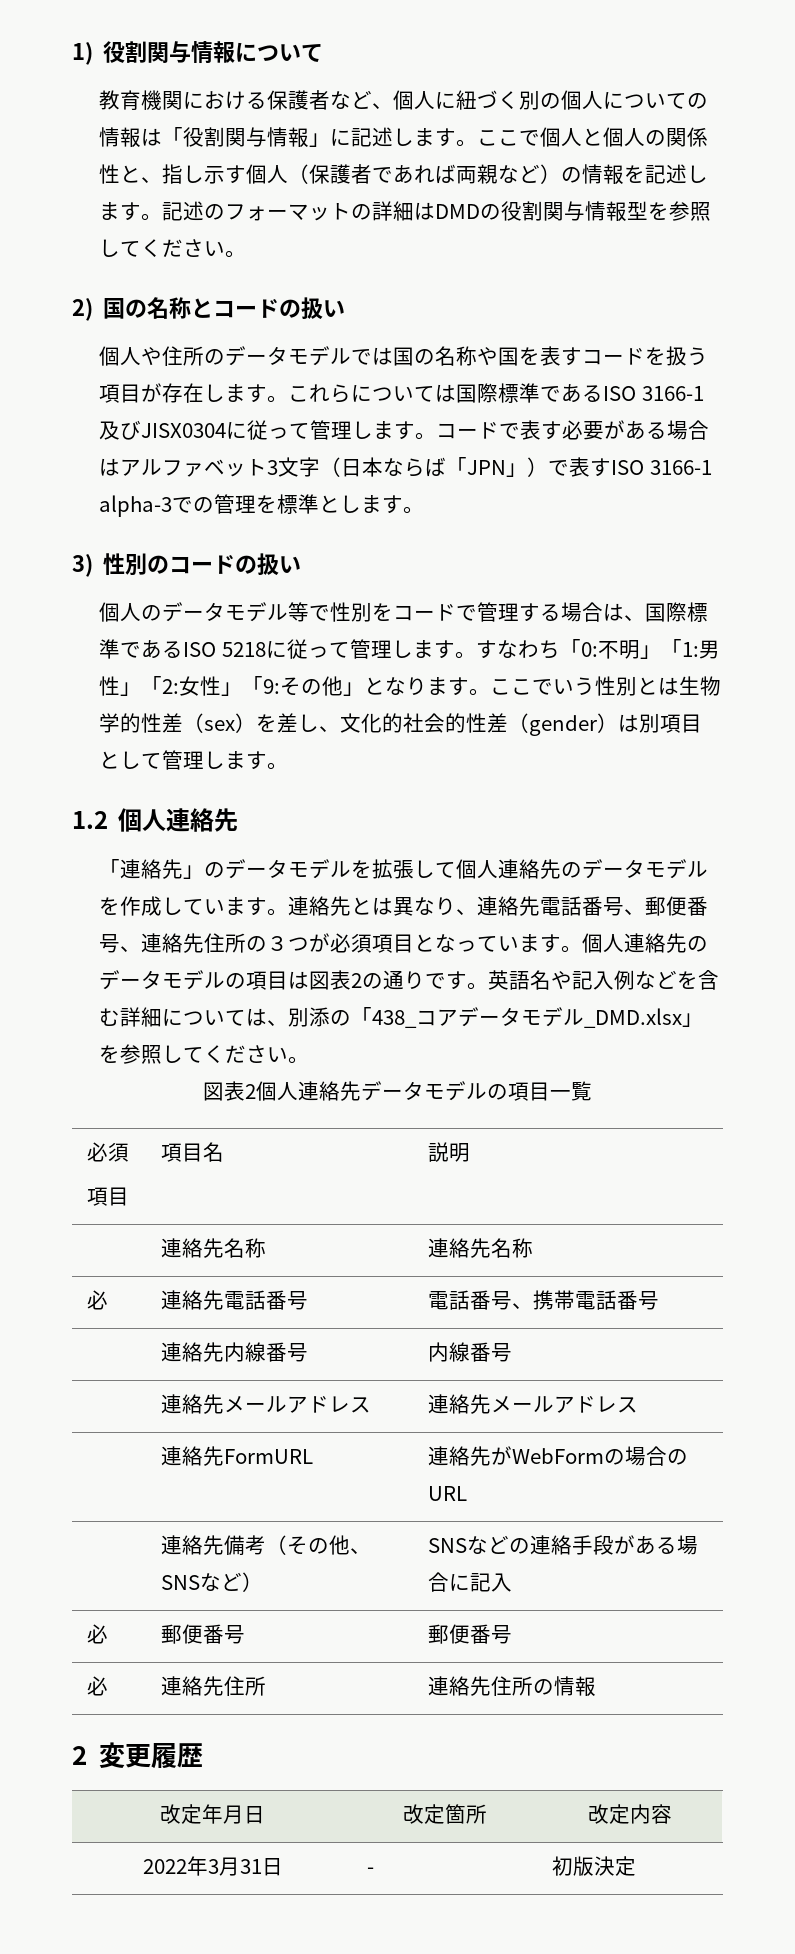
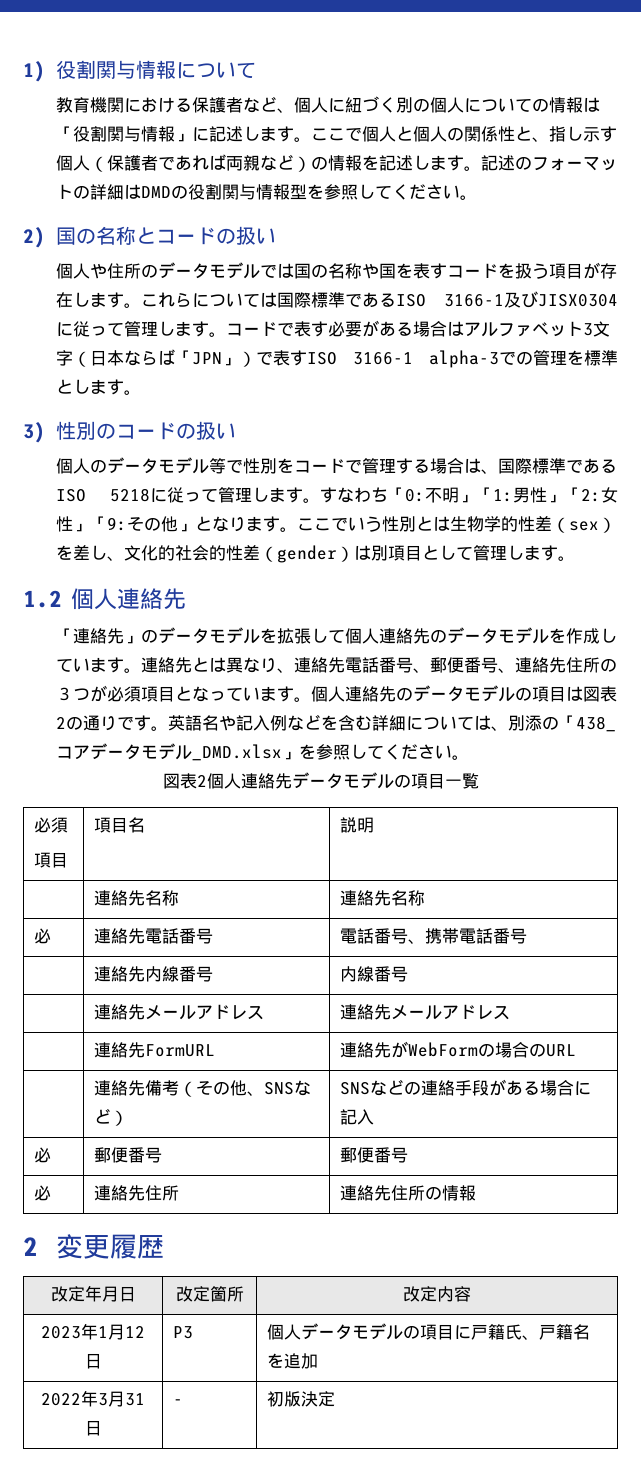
+ 2023年1月12日 | P3 | 個人データモデルの項目に戸籍氏、戸籍名を追加

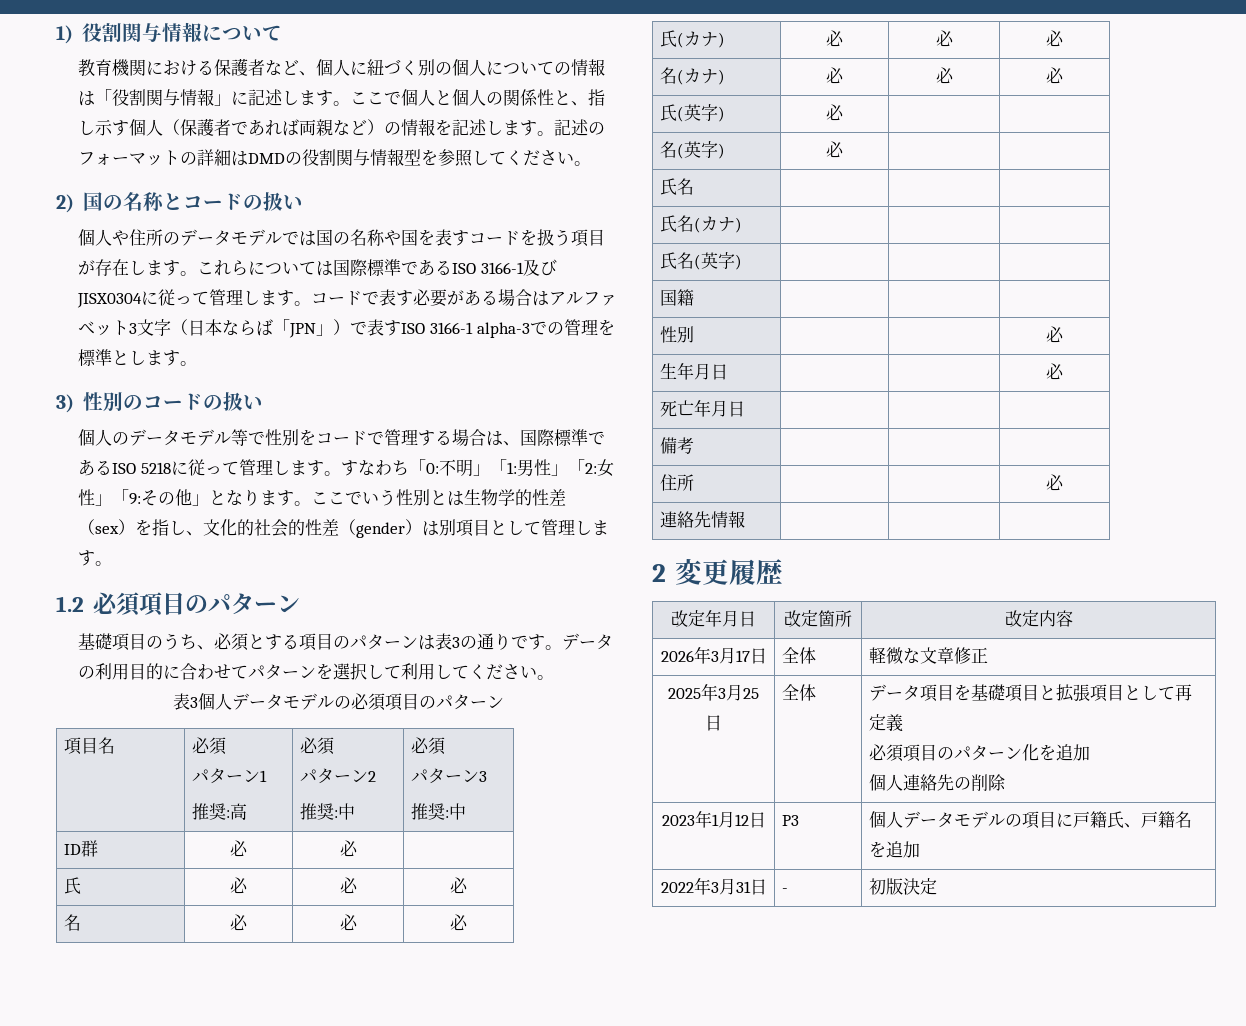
- ここでいう性別とは生物学的性差（sex）を差し、文化的社会的性差（gender）は別項目として管理します。
+ ここでいう性別とは生物学的性差（sex）を指し、文化的社会的性差（gender）は別項目として管理します。
- 1.2個人連絡先
- 「連絡先」のデータモデルを拡張して個人連絡先のデータモデルを作成しています。連絡先とは異なり、連絡先電話番号、郵便番号、連絡先住所の３つが必須項目となっています。個人連絡先のデータモデルの項目は図表2の通りです。英語名や記入例などを含む詳細については、別添の「438_コアデータモデル_DMD.xlsx」を参照してください。
- 図表2個人連絡先データモデルの項目一覧
- 必須
- 項目 | 項目名 | 説明
- | 連絡先名称 | 連絡先名称
- 必 | 連絡先電話番号 | 電話番号、携帯電話番号
- | 連絡先内線番号 | 内線番号
- | 連絡先メールアドレス | 連絡先メールアドレス
- | 連絡先FormURL | 連絡先がWebFormの場合のURL
- | 連絡先備考（その他、SNSなど） | SNSなどの連絡手段がある場合に記入
- 必 | 郵便番号 | 郵便番号
- 必 | 連絡先住所 | 連絡先住所の情報
+ 1.2必須項目のパターン
+ 基礎項目のうち、必須とする項目のパターンは表3の通りです。データの利用目的に合わせてパターンを選択して利用してください。
+ 表3個人データモデルの必須項目のパターン
+ 項目名 | 必須
+ パターン1
+ 推奨:高 | 必須
+ パターン2
+ 推奨:中 | 必須
+ パターン3
+ 推奨:中
+ ID群 | 必 | 必 |
+ 氏 | 必 | 必 | 必
+ 名 | 必 | 必 | 必
+ 氏(カナ) | 必 | 必 | 必
+ 名(カナ) | 必 | 必 | 必
+ 氏(英字) | 必 | |
+ 名(英字) | 必 | |
+ 氏名 | | |
+ 氏名(カナ) | | |
+ 氏名(英字) | | |
+ 国籍 | | |
+ 性別 | | | 必
+ 生年月日 | | | 必
+ 死亡年月日 | | |
+ 備考 | | |
+ 住所 | | | 必
+ 連絡先情報 | | |
+ 2026年3月17日 | 全体 | 軽微な文章修正
+ 2025年3月25日 | 全体 | データ項目を基礎項目と拡張項目として再定義
+ 必須項目のパターン化を追加
+ 個人連絡先の削除

